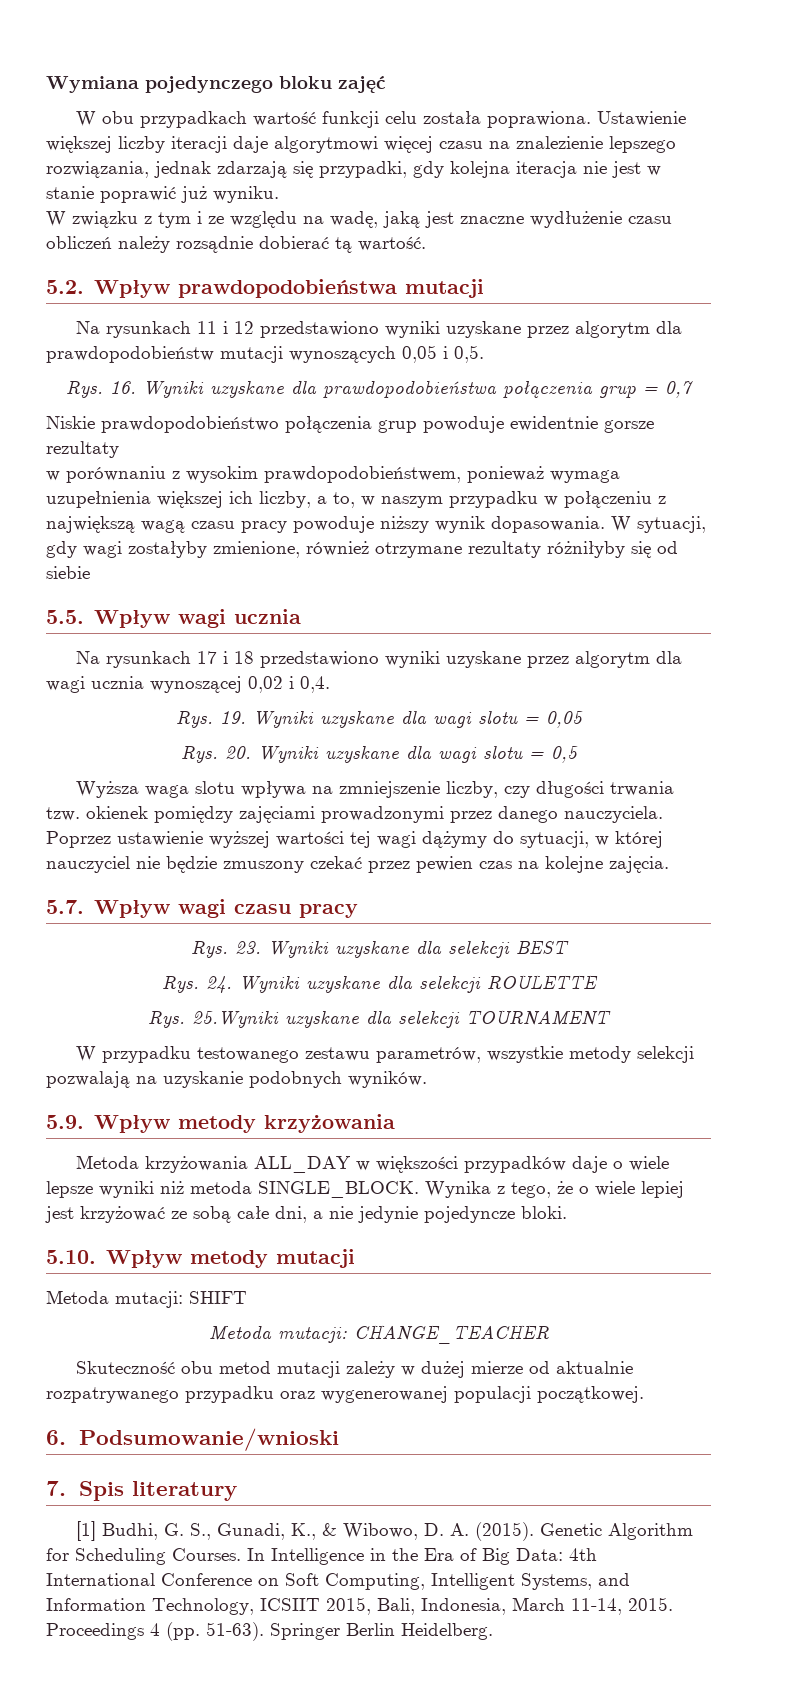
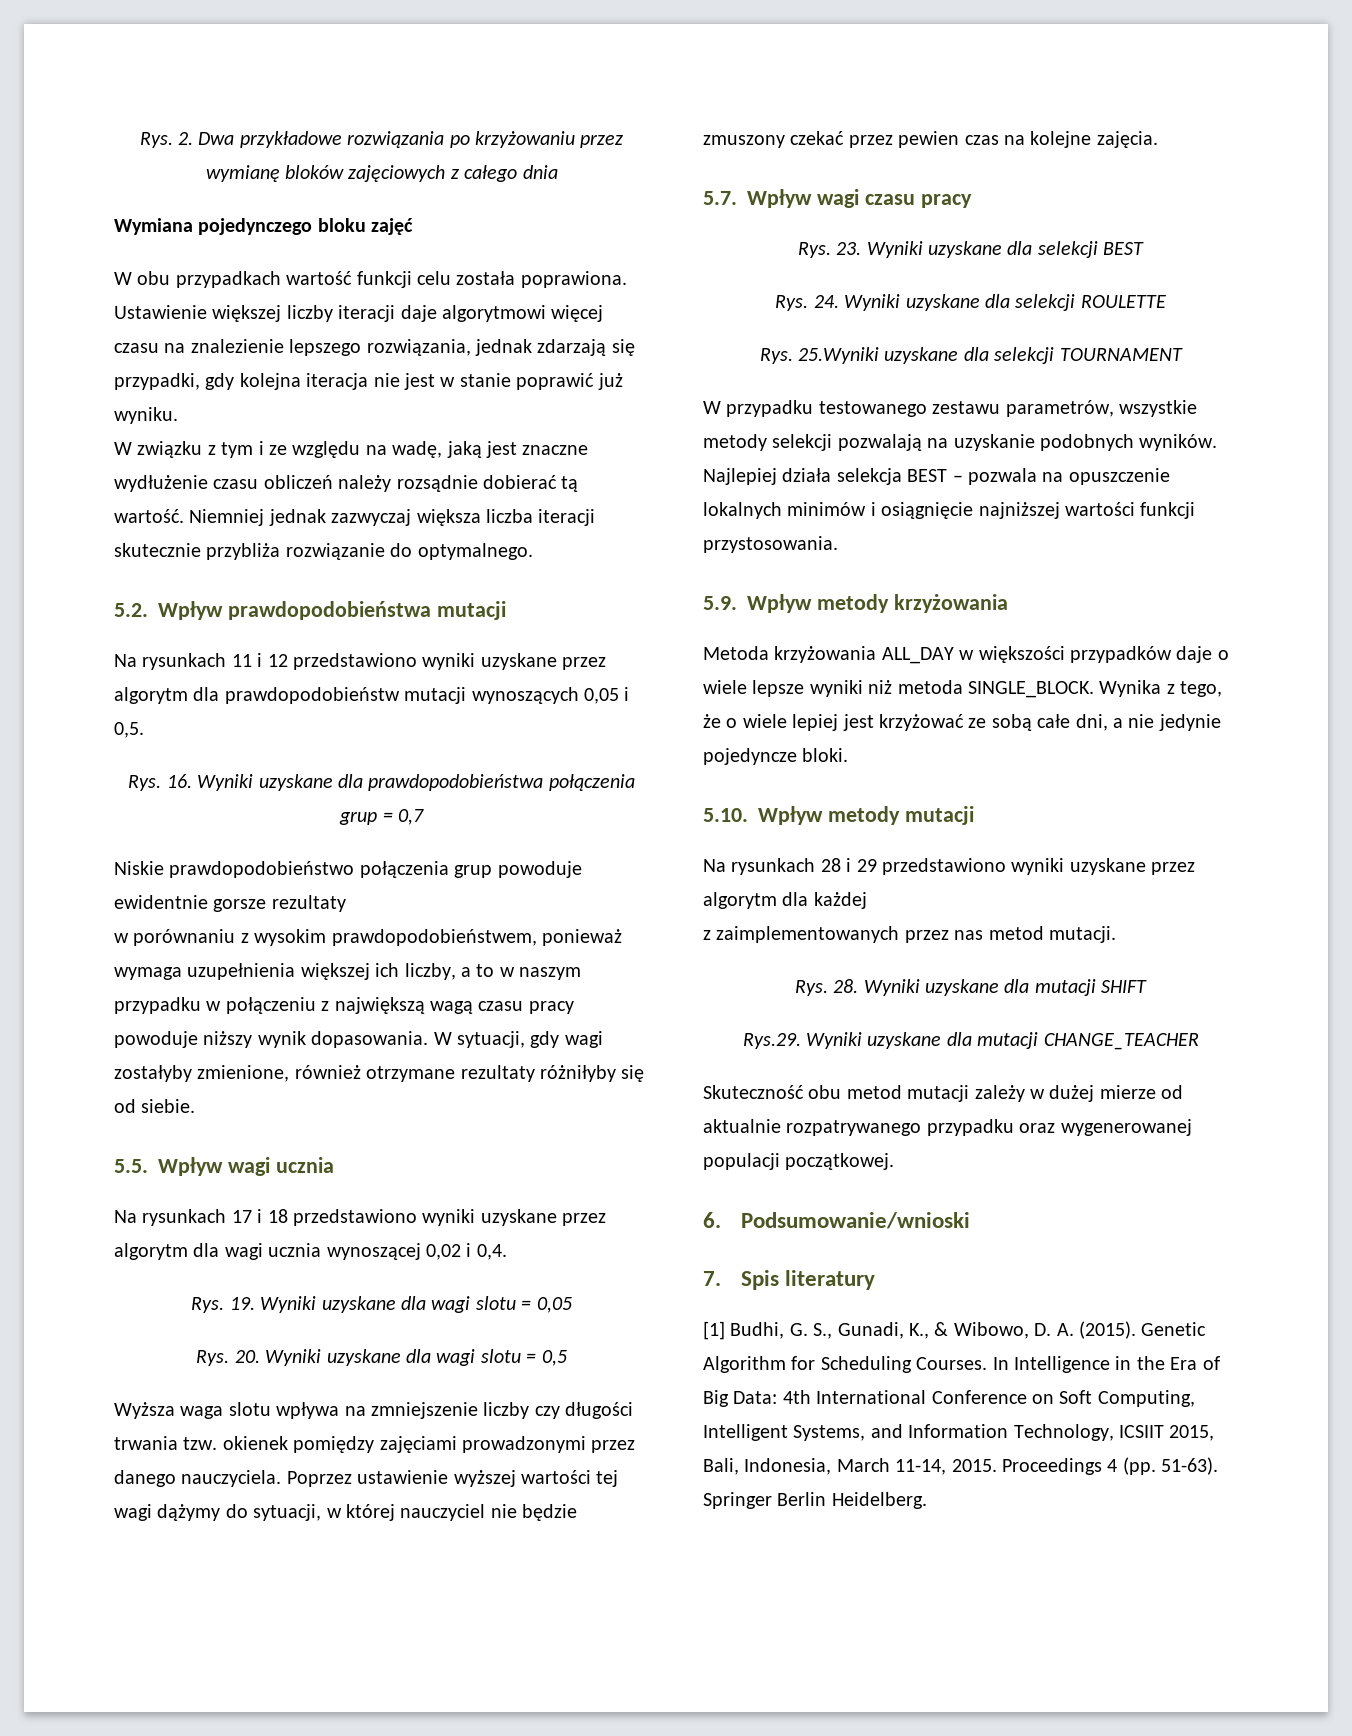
+ Rys. 2. Dwa przykładowe rozwiązania po krzyżowaniu przez wymianę bloków zajęciowych z całego dnia
+ Niemniej jednak zazwyczaj większa liczba iteracji skutecznie przybliża rozwiązanie do optymalnego.
- w porównaniu z wysokim prawdopodobieństwem, ponieważ wymaga uzupełnienia większej ich liczby, a to, w naszym przypadku w połączeniu z największą wagą czasu pracy powoduje niższy wynik dopasowania.
+ w porównaniu z wysokim prawdopodobieństwem, ponieważ wymaga uzupełnienia większej ich liczby, a to w naszym przypadku w połączeniu z największą wagą czasu pracy powoduje niższy wynik dopasowania.
- W sytuacji, gdy wagi zostałyby zmienione, również otrzymane rezultaty różniłyby się od siebie
+ W sytuacji, gdy wagi zostałyby zmienione, również otrzymane rezultaty różniłyby się od siebie.
- Wyższa waga slotu wpływa na zmniejszenie liczby, czy długości trwania tzw. okienek pomiędzy zajęciami prowadzonymi przez danego nauczyciela.
+ Wyższa waga slotu wpływa na zmniejszenie liczby czy długości trwania tzw. okienek pomiędzy zajęciami prowadzonymi przez danego nauczyciela.
+ Najlepiej działa selekcja BEST – pozwala na opuszczenie lokalnych minimów i osiągnięcie najniższej wartości funkcji przystosowania.
- Metoda mutacji: SHIFT
- Metoda mutacji: CHANGE_TEACHER
+ Na rysunkach 28 i 29 przedstawiono wyniki uzyskane przez algorytm dla każdej
+ z zaimplementowanych przez nas metod mutacji.
+ Rys. 28. Wyniki uzyskane dla mutacji SHIFT
+ Rys.29. Wyniki uzyskane dla mutacji CHANGE_TEACHER

